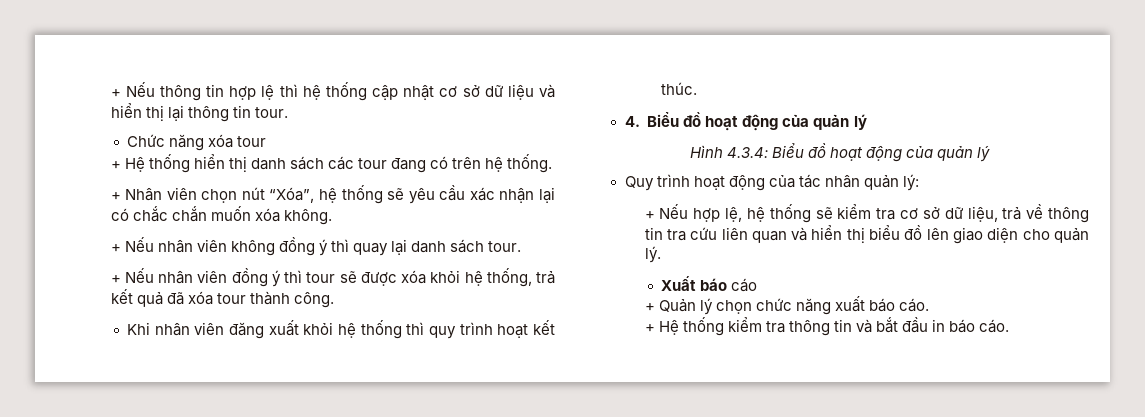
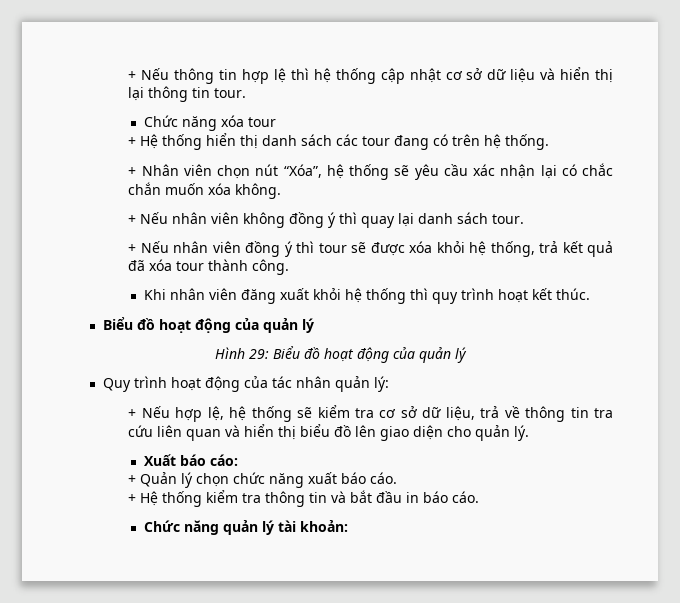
  Khi nhân viên đăng xuất khỏi hệ thống thì quy trình hoạt kết thúc.
- 4. Biểu đồ hoạt động của quản lý
+ Biểu đồ hoạt động của quản lý
- Hình 4.3.4: Biểu đồ hoạt động của quản lý
+ Hình 29: Biểu đồ hoạt động của quản lý
- Xuất báo cáo
+ Xuất báo cáo:
+ Chức năng quản lý tài khoản:

